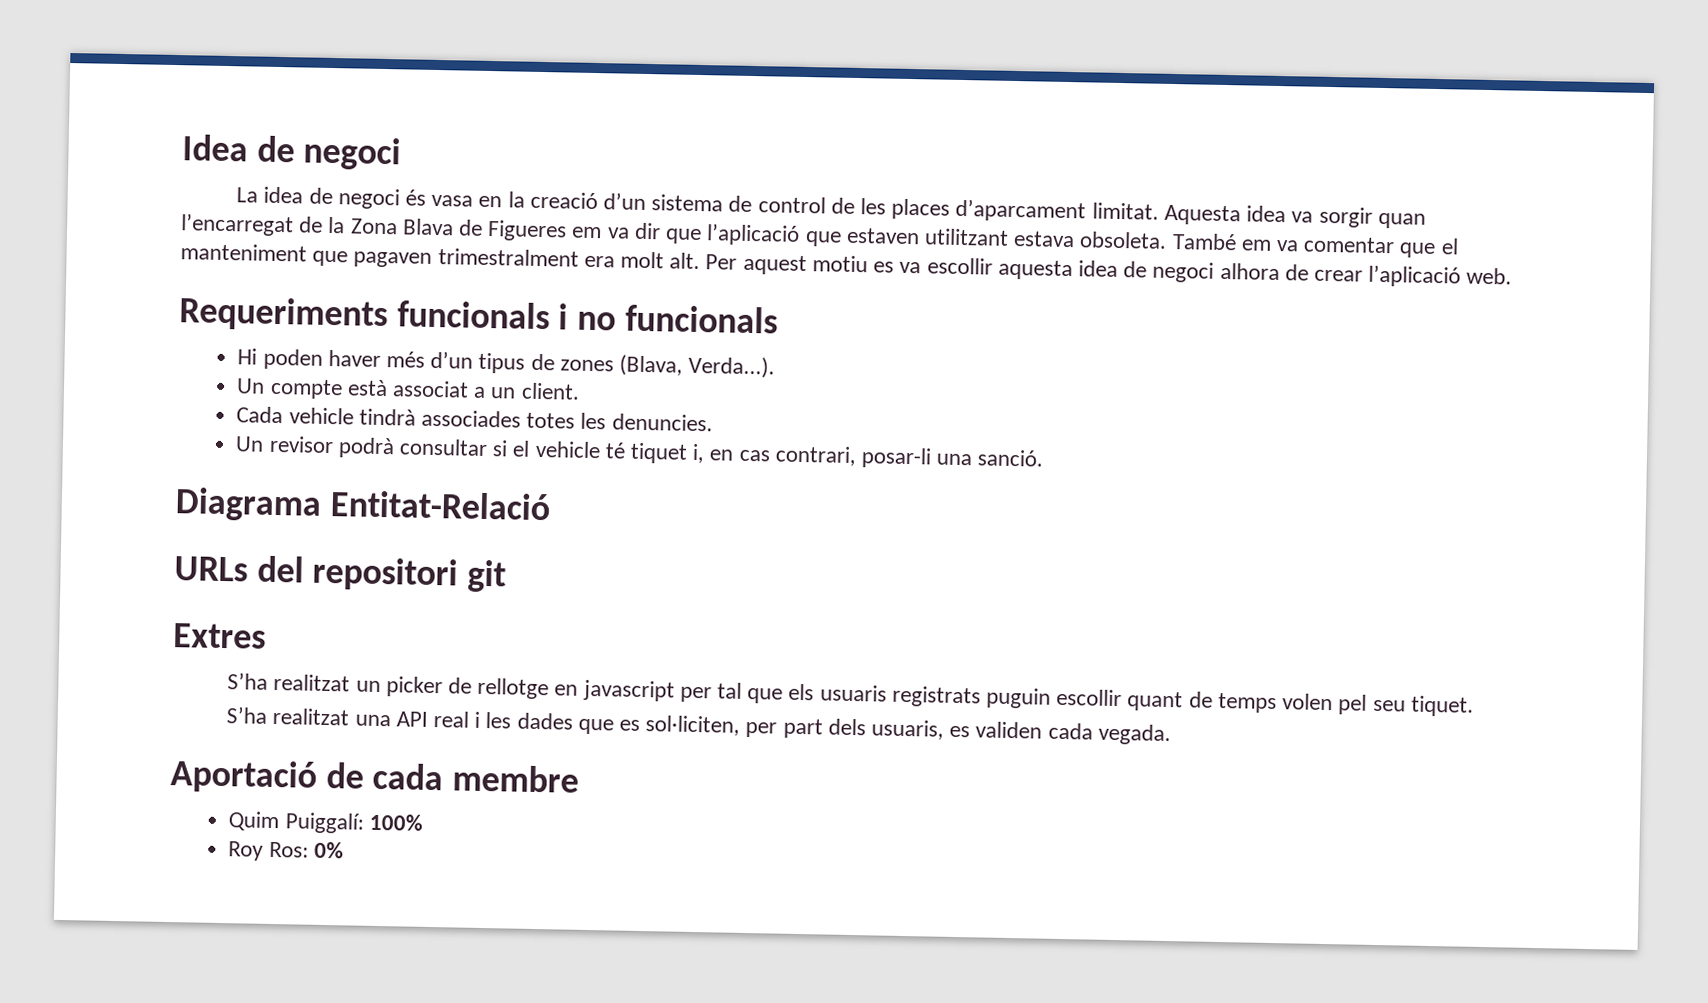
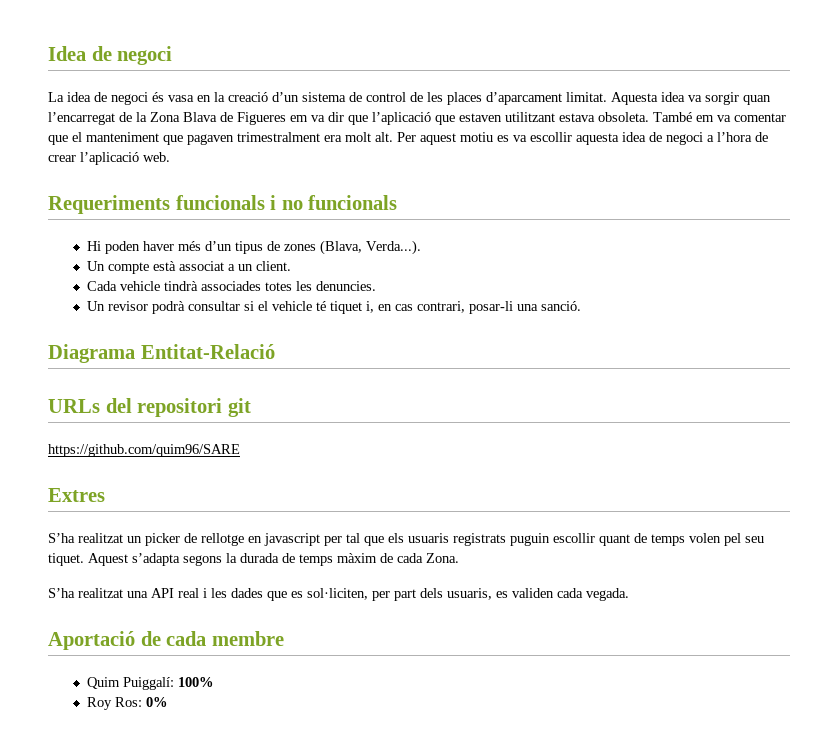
- Per aquest motiu es va escollir aquesta idea de negoci alhora de crear l’aplicació web.
+ Per aquest motiu es va escollir aquesta idea de negoci a l’hora de crear l’aplicació web.
+ https://github.com/quim96/SARE
+ Aquest s’adapta segons la durada de temps màxim de cada Zona.

